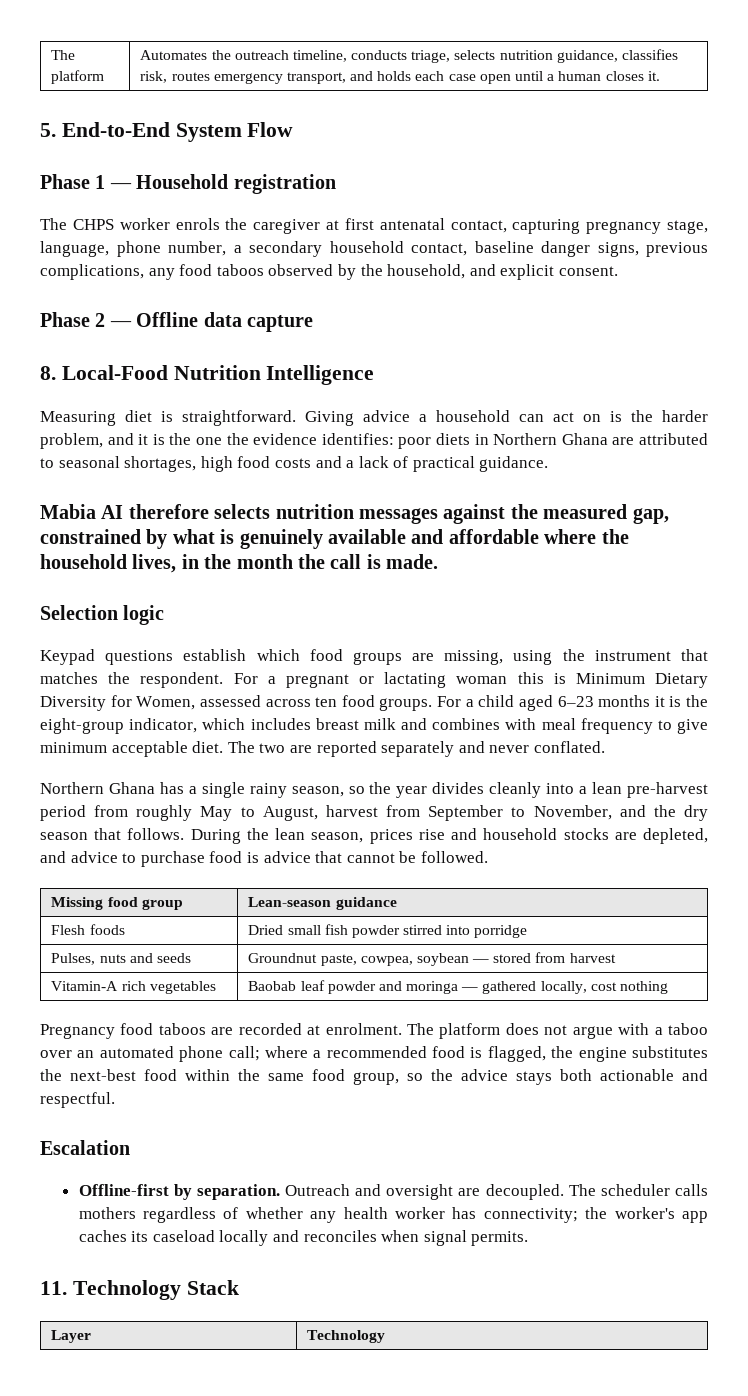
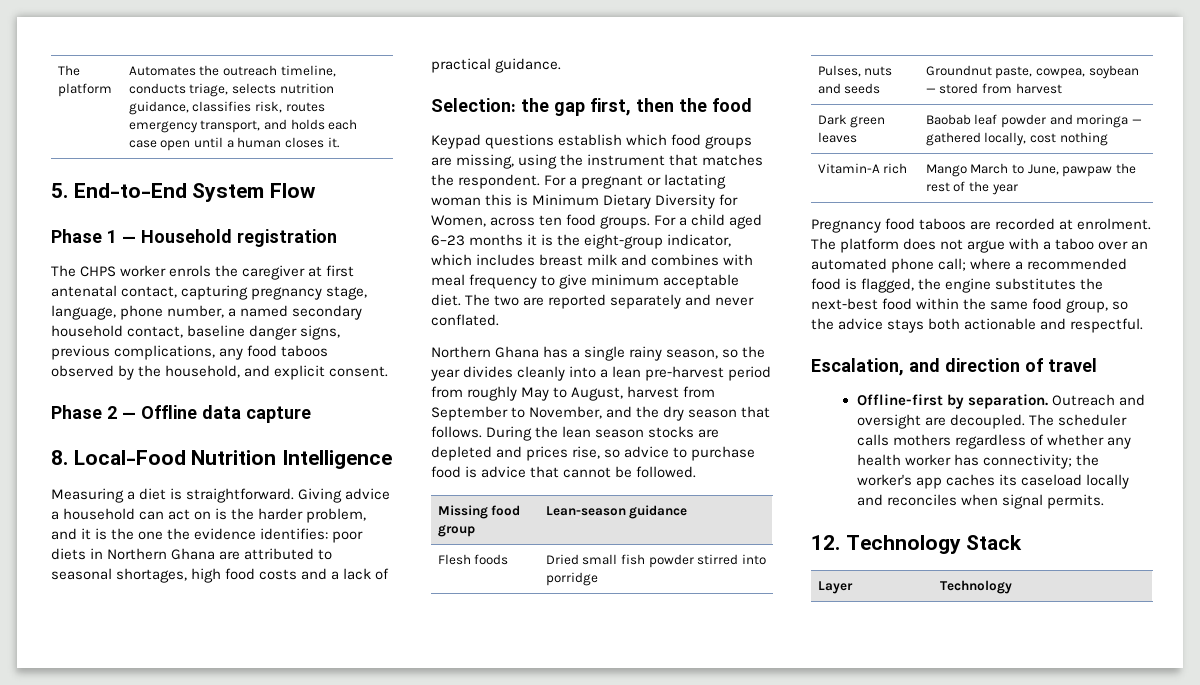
- The CHPS worker enrols the caregiver at first antenatal contact, capturing pregnancy stage, language, phone number, a secondary household contact, baseline danger signs, previous complications, any food taboos observed by the household, and explicit consent.
+ The CHPS worker enrols the caregiver at first antenatal contact, capturing pregnancy stage, language, phone number, a named secondary household contact, baseline danger signs, previous complications, any food taboos observed by the household, and explicit consent.
- Measuring diet is straightforward.
+ Measuring a diet is straightforward.
- Mabia AI therefore selects nutrition messages against the measured gap, constrained by what is genuinely available and affordable where the household lives, in the month the call is made.
- Selection logic
+ Selection: the gap first, then the food
- For a pregnant or lactating woman this is Minimum Dietary Diversity for Women, assessed across ten food groups.
+ For a pregnant or lactating woman this is Minimum Dietary Diversity for Women, across ten food groups.
- During the lean season, prices rise and household stocks are depleted, and advice to purchase food is advice that cannot be followed.
+ During the lean season stocks are depleted and prices rise, so advice to purchase food is advice that cannot be followed.
- Vitamin-A rich vegetables | Baobab leaf powder and moringa — gathered locally, cost nothing
+ Dark green leaves | Baobab leaf powder and moringa — gathered locally, cost nothing
+ Vitamin-A rich | Mango March to June, pawpaw the rest of the year
- Escalation
+ Escalation, and direction of travel
- 11. Technology Stack
+ 12. Technology Stack

